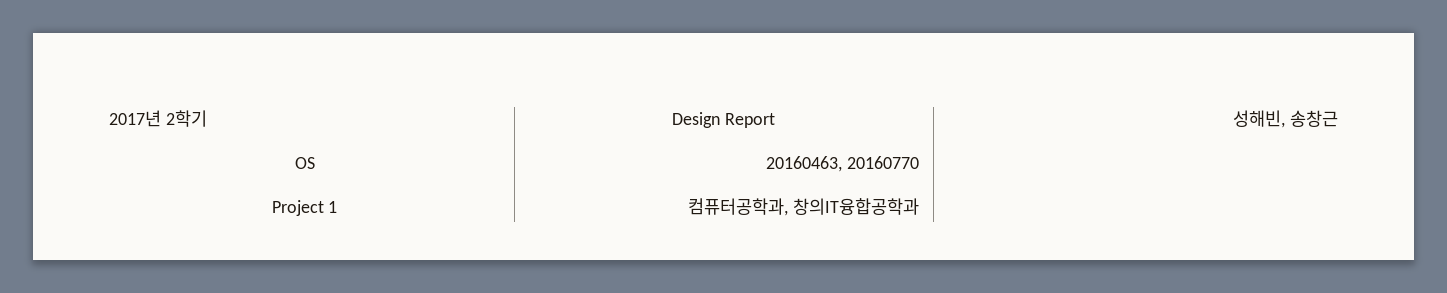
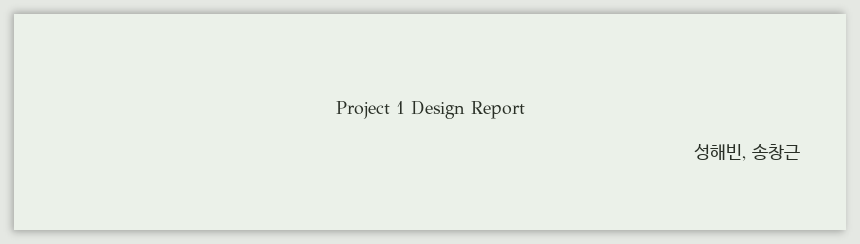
- 2017년 2학기
- OS
- Project 1
- Design Report
+ Project 1 Design Report
- 20160463, 20160770
- 컴퓨터공학과, 창의IT융합공학과

